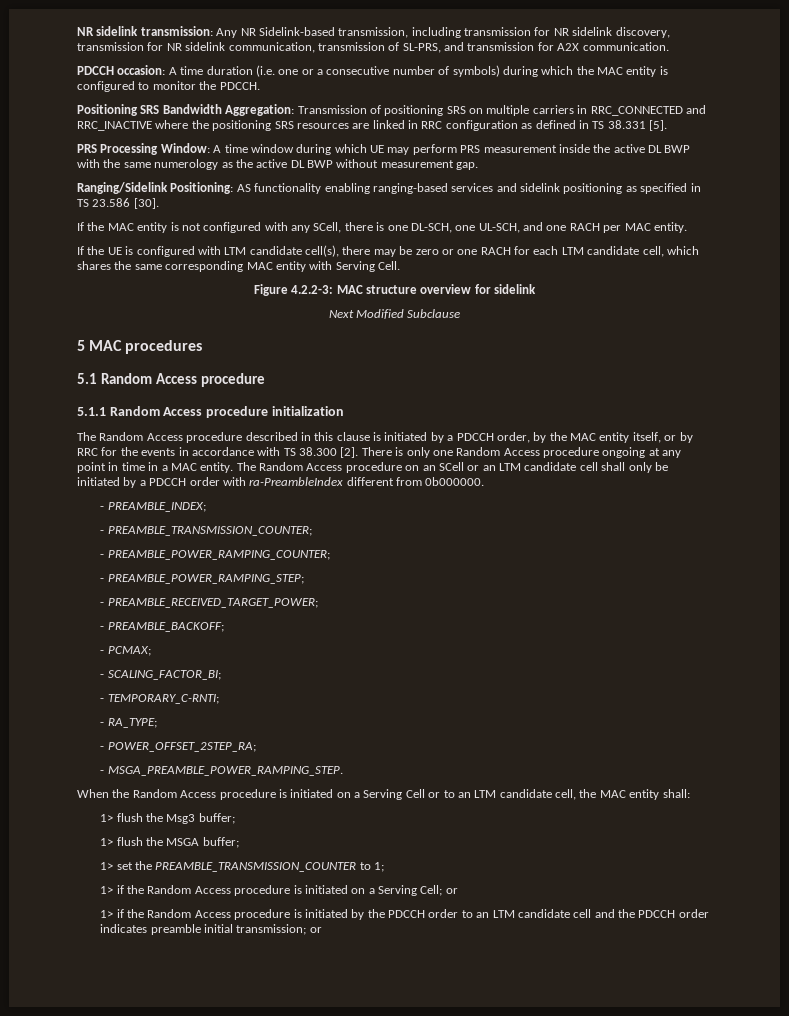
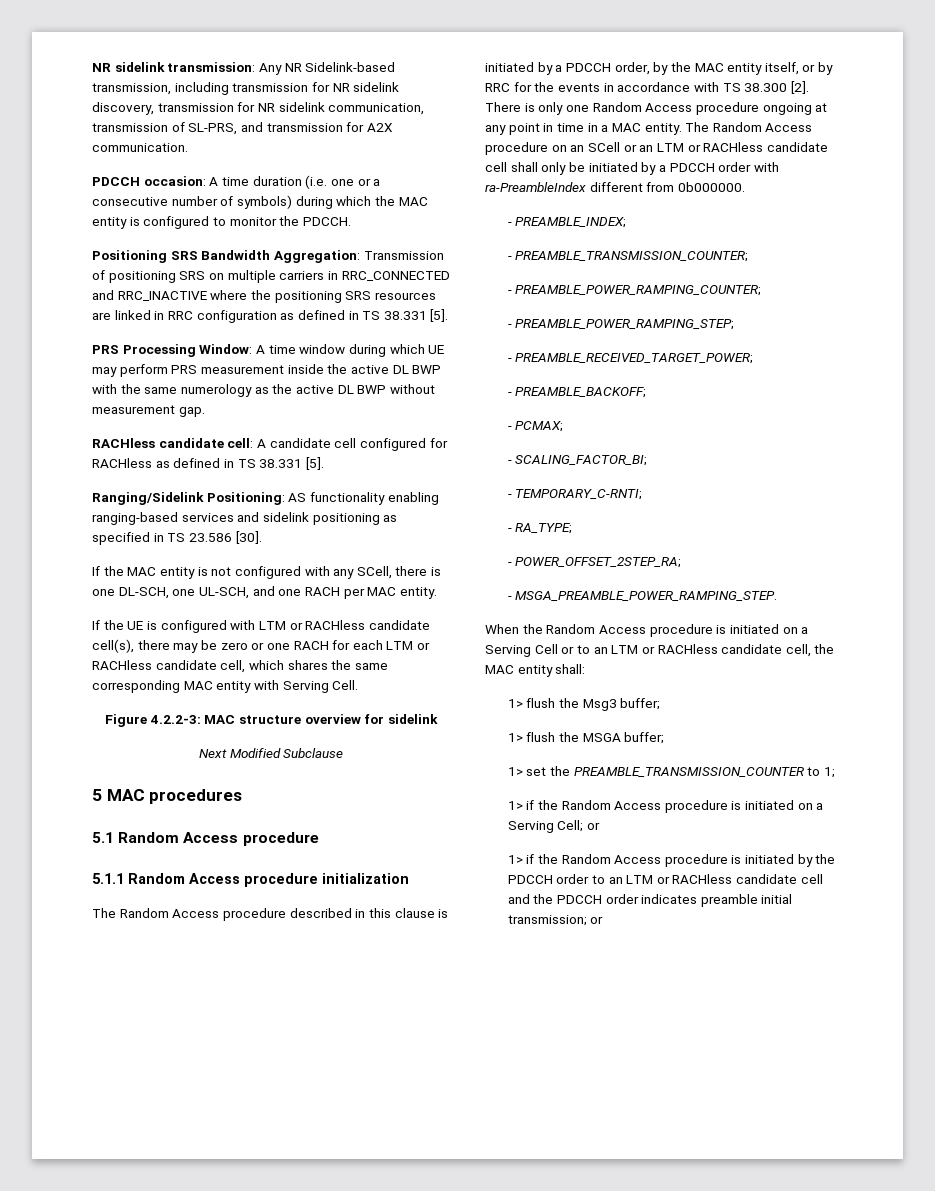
+ RACHless candidate cell: A candidate cell configured for RACHless as defined in TS 38.331 [5].
- If the UE is configured with LTM candidate cell(s), there may be zero or one RACH for each LTM candidate cell, which shares the same corresponding MAC entity with Serving Cell.
+ If the UE is configured with LTM or RACHless candidate cell(s), there may be zero or one RACH for each LTM or RACHless candidate cell, which shares the same corresponding MAC entity with Serving Cell.
- The Random Access procedure on an SCell or an LTM candidate cell shall only be initiated by a PDCCH order with ra-PreambleIndex different from 0b000000.
+ The Random Access procedure on an SCell or an LTM or RACHless candidate cell shall only be initiated by a PDCCH order with ra-PreambleIndex different from 0b000000.
- When the Random Access procedure is initiated on a Serving Cell or to an LTM candidate cell, the MAC entity shall:
+ When the Random Access procedure is initiated on a Serving Cell or to an LTM or RACHless candidate cell, the MAC entity shall:
- 1> if the Random Access procedure is initiated by the PDCCH order to an LTM candidate cell and the PDCCH order indicates preamble initial transmission; or
+ 1> if the Random Access procedure is initiated by the PDCCH order to an LTM or RACHless candidate cell and the PDCCH order indicates preamble initial transmission; or

